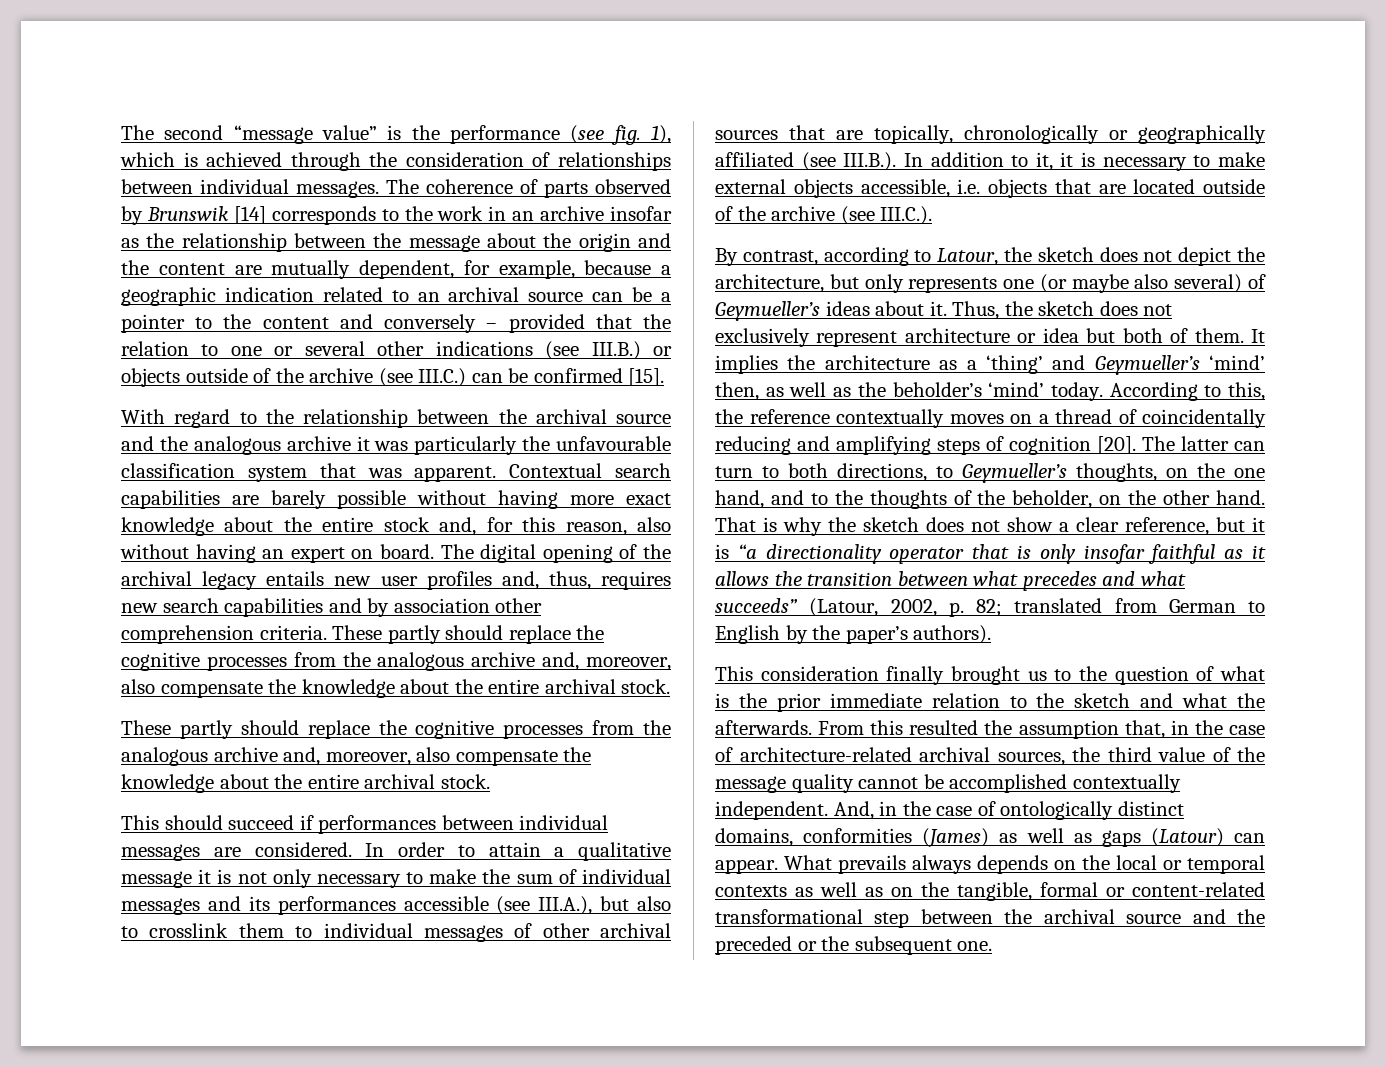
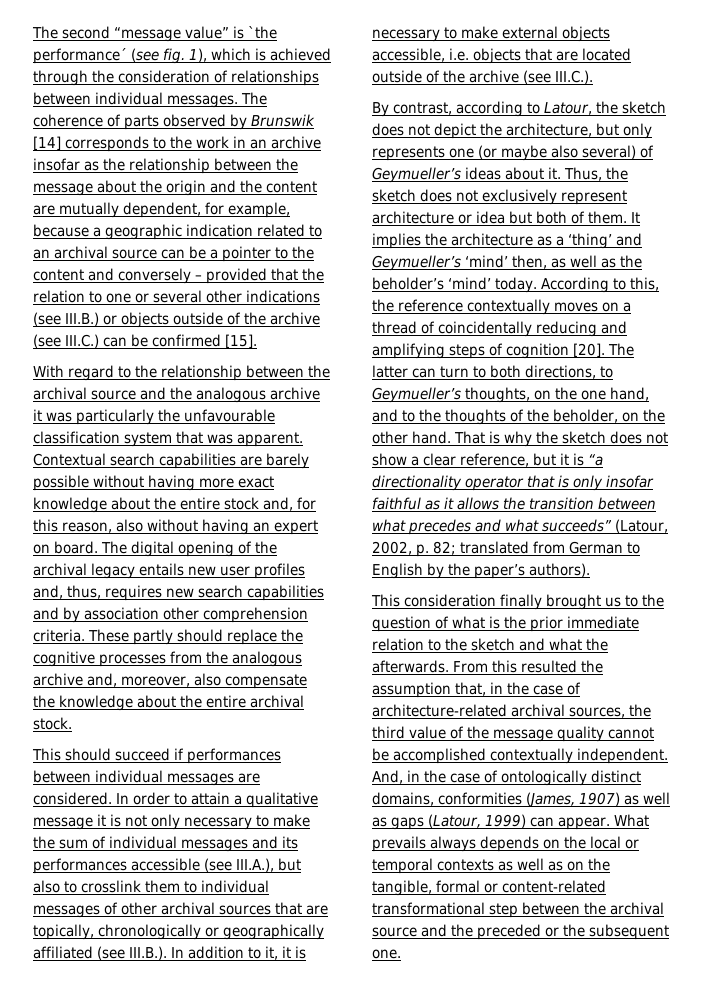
- The second “message value” is the performance (see fig. 1), which is achieved through the consideration of relationships between individual messages.
+ The second “message value” is `the performance´ (see fig. 1), which is achieved through the consideration of relationships between individual messages.
  The digital opening of the archival legacy entails new user profiles and, thus, requires new search capabilities and by association other comprehension criteria. These partly should replace the cognitive processes from the analogous archive and, moreover, also compensate the knowledge about the entire archival stock.
- These partly should replace the cognitive processes from the analogous archive and, moreover, also compensate the knowledge about the entire archival stock.
- And, in the case of ontologically distinct domains, conformities (James) as well as gaps (Latour) can appear.
+ And, in the case of ontologically distinct domains, conformities (James, 1907) as well as gaps (Latour, 1999) can appear.

